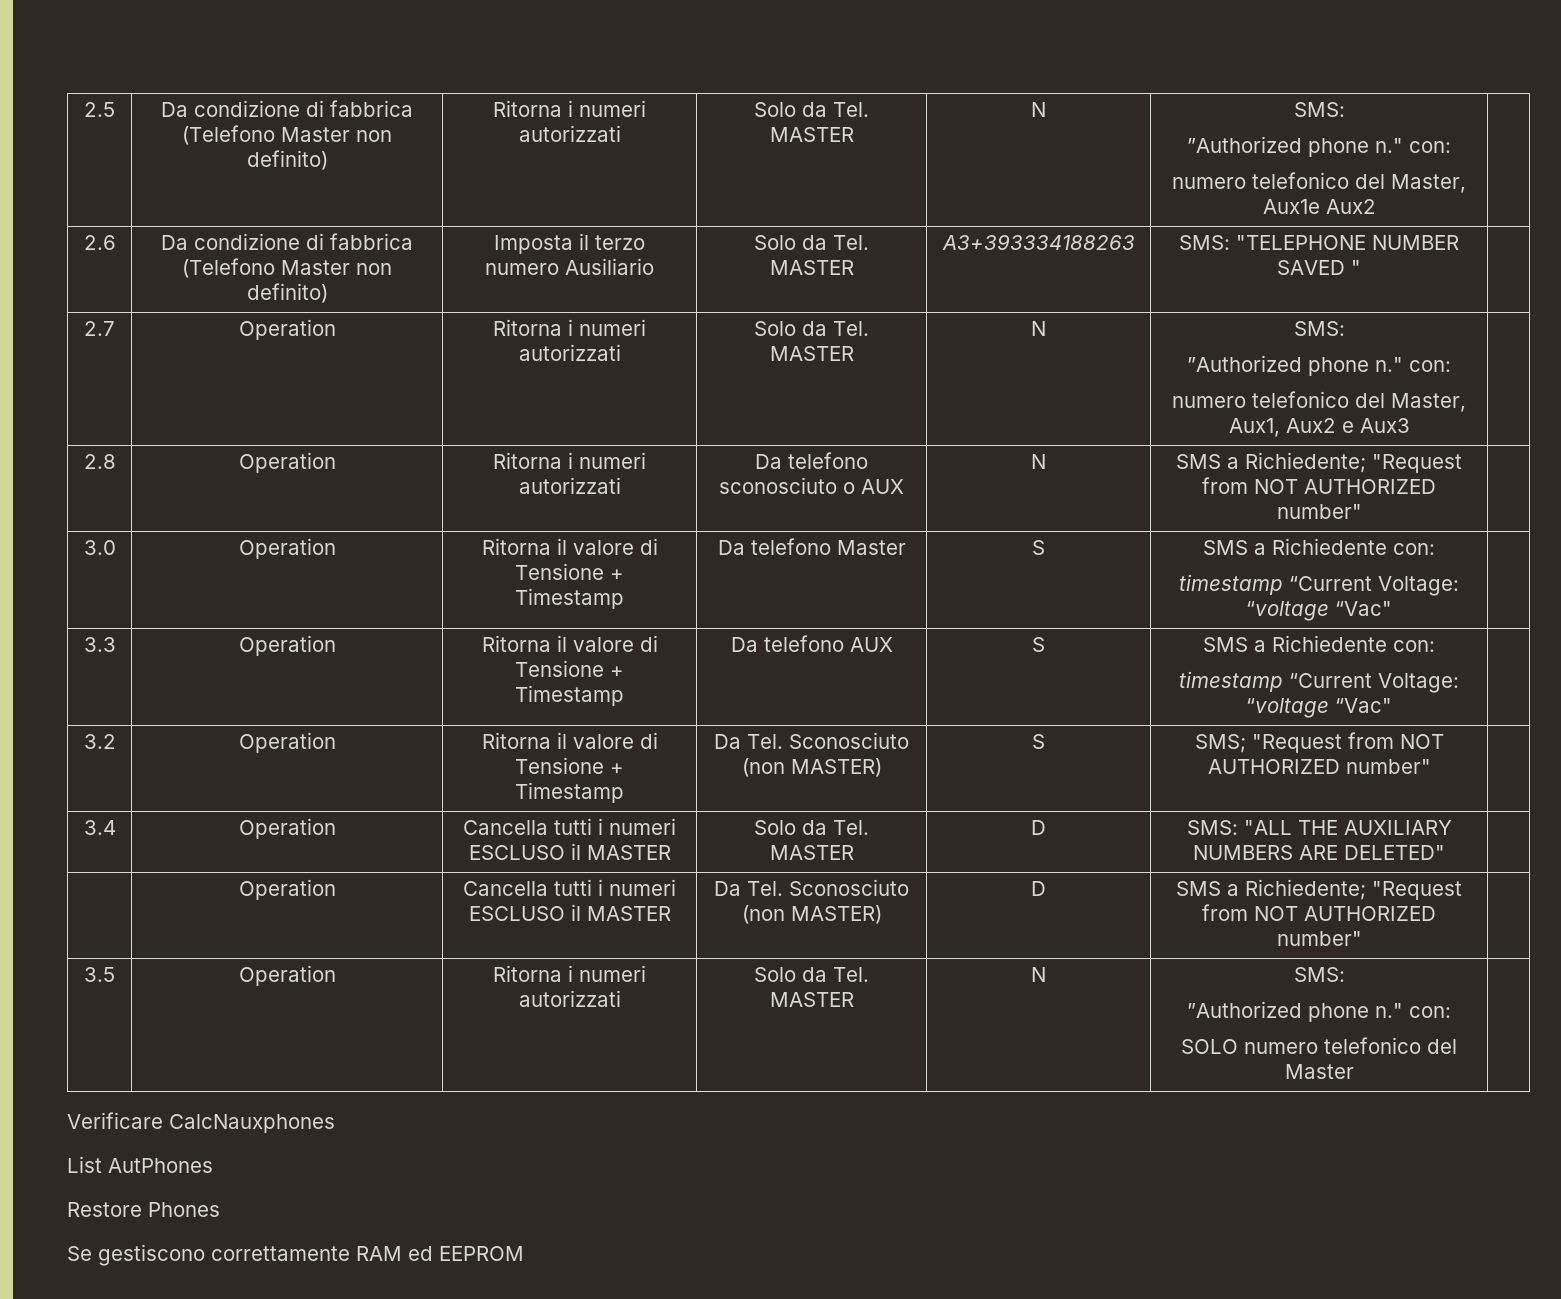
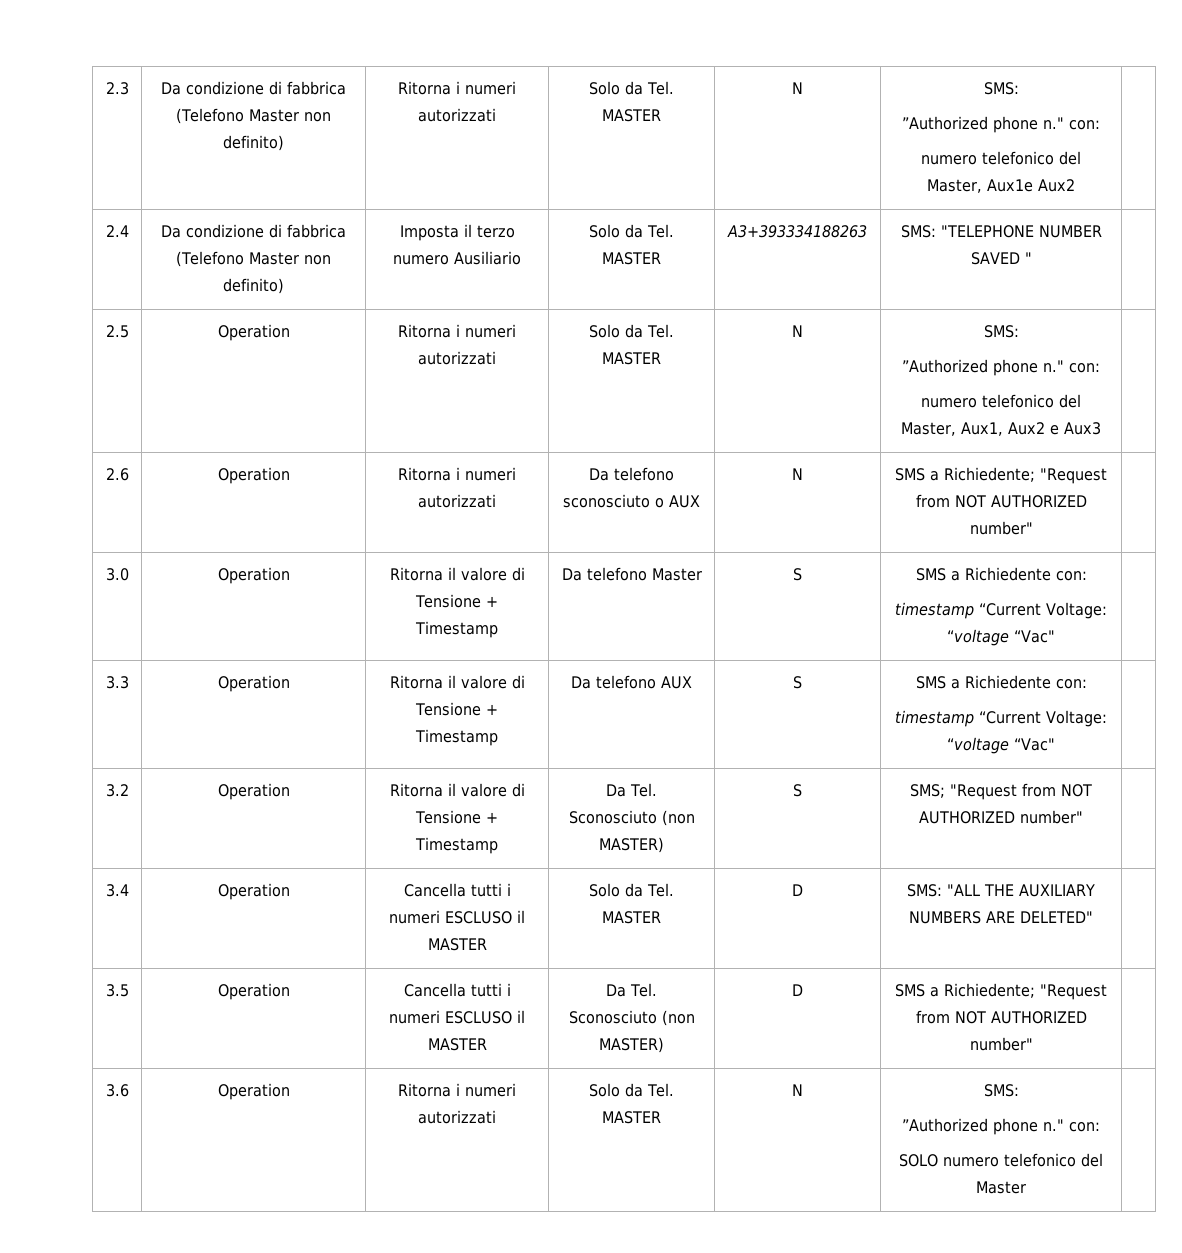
- 2.5 | Da condizione di fabbrica (Telefono Master non definito) | Ritorna i numeri autorizzati | Solo da Tel. MASTER | N | SMS:
+ 2.3 | Da condizione di fabbrica (Telefono Master non definito) | Ritorna i numeri autorizzati | Solo da Tel. MASTER | N | SMS:
- 2.6 | Da condizione di fabbrica (Telefono Master non definito) | Imposta il terzo numero Ausiliario | Solo da Tel. MASTER | A3+393334188263 | SMS: "TELEPHONE NUMBER SAVED " |
+ 2.4 | Da condizione di fabbrica (Telefono Master non definito) | Imposta il terzo numero Ausiliario | Solo da Tel. MASTER | A3+393334188263 | SMS: "TELEPHONE NUMBER SAVED " |
- 2.7 | Operation | Ritorna i numeri autorizzati | Solo da Tel. MASTER | N | SMS:
+ 2.5 | Operation | Ritorna i numeri autorizzati | Solo da Tel. MASTER | N | SMS:
- 2.8 | Operation | Ritorna i numeri autorizzati | Da telefono sconosciuto o AUX | N | SMS a Richiedente; "Request from NOT AUTHORIZED number" |
+ 2.6 | Operation | Ritorna i numeri autorizzati | Da telefono sconosciuto o AUX | N | SMS a Richiedente; "Request from NOT AUTHORIZED number" |
- | Operation | Cancella tutti i numeri ESCLUSO il MASTER | Da Tel. Sconosciuto (non MASTER) | D | SMS a Richiedente; "Request from NOT AUTHORIZED number" |
+ 3.5 | Operation | Cancella tutti i numeri ESCLUSO il MASTER | Da Tel. Sconosciuto (non MASTER) | D | SMS a Richiedente; "Request from NOT AUTHORIZED number" |
- 3.5 | Operation | Ritorna i numeri autorizzati | Solo da Tel. MASTER | N | SMS:
+ 3.6 | Operation | Ritorna i numeri autorizzati | Solo da Tel. MASTER | N | SMS:
- Verificare CalcNauxphones
- List AutPhones
- Restore Phones
- Se gestiscono correttamente RAM ed EEPROM

